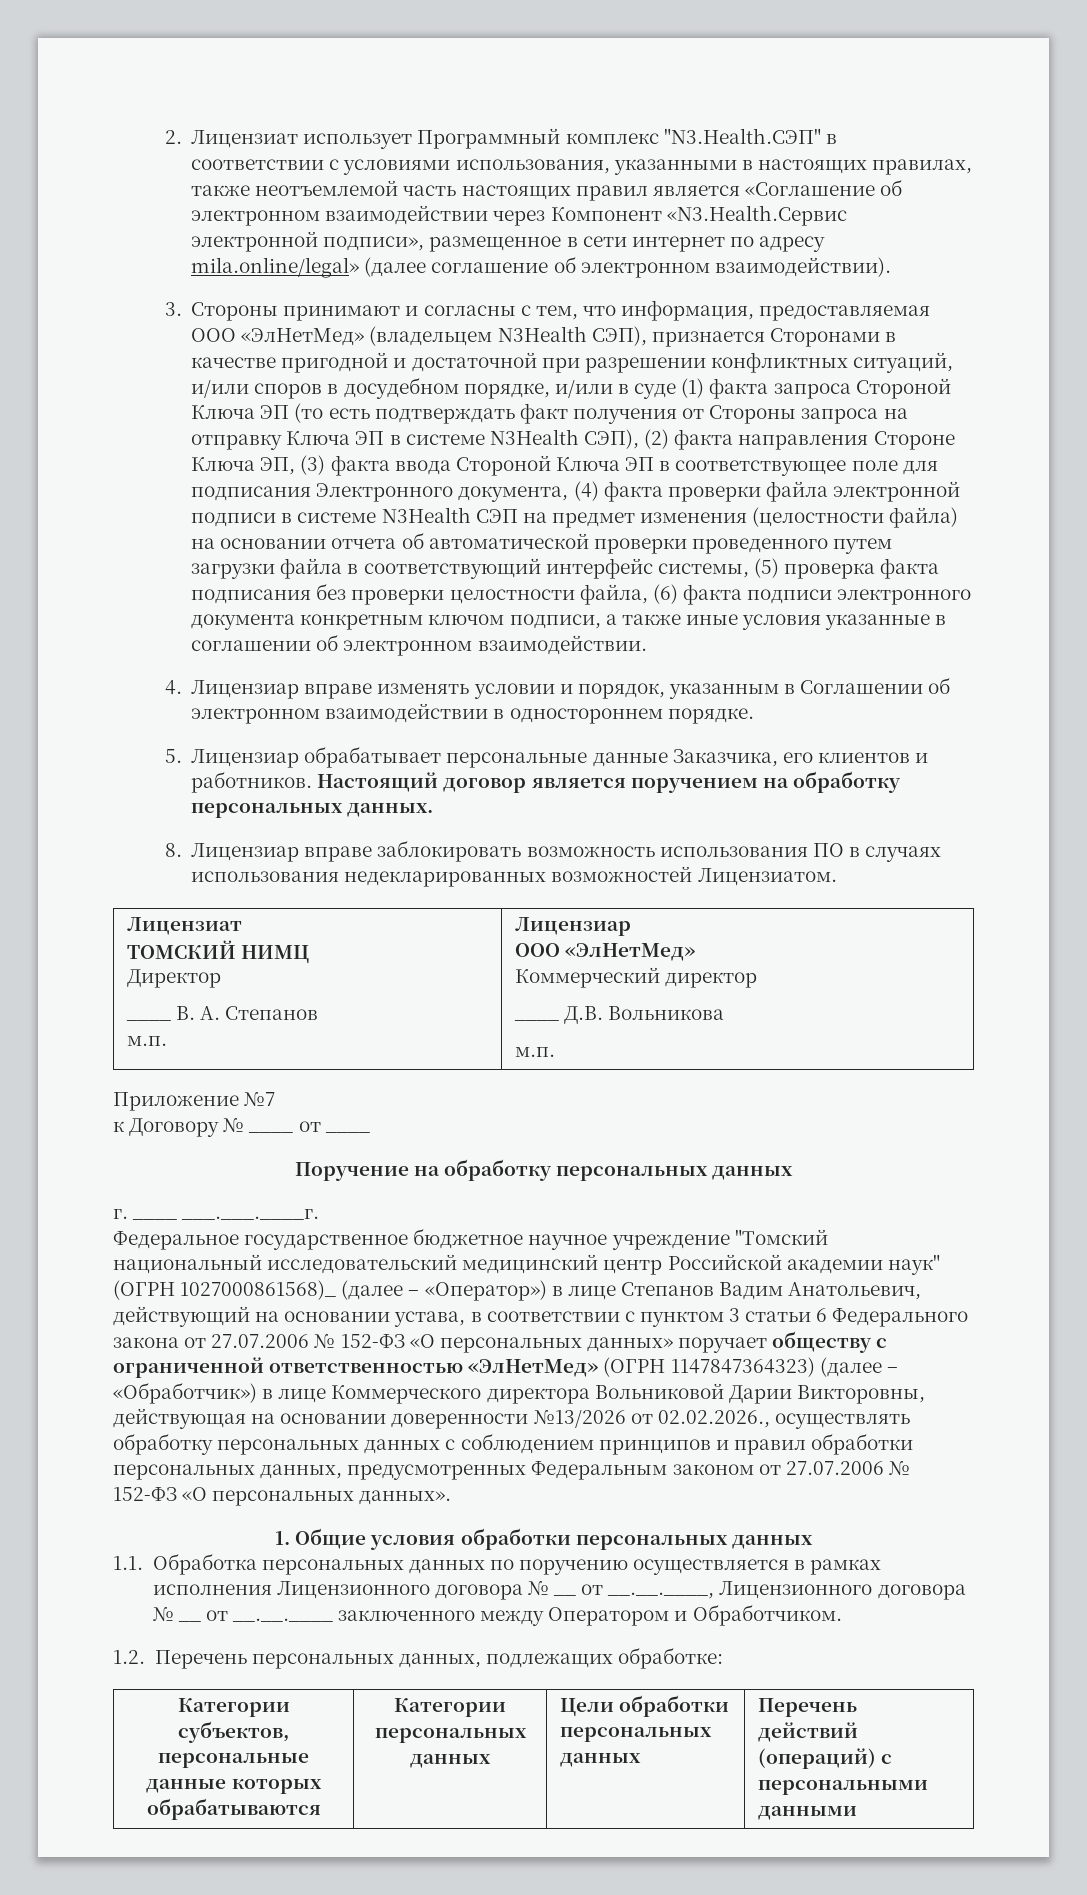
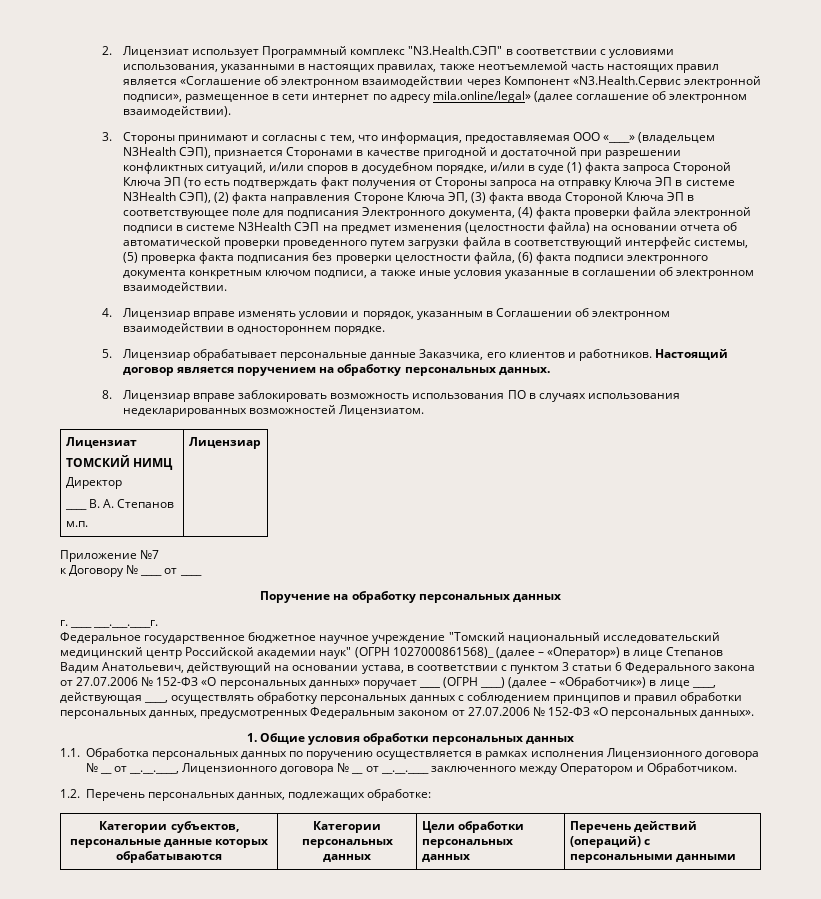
- 3. Стороны принимают и согласны с тем, что информация, предоставляемая ООО «ЭлНетМед» (владельцем N3Health СЭП), признается Сторонами в качестве пригодной и достаточной при разрешении конфликтных ситуаций, и/или споров в досудебном порядке, и/или в суде (1) факта запроса Стороной Ключа ЭП (то есть подтверждать факт получения от Стороны запроса на отправку Ключа ЭП в системе N3Health СЭП), (2) факта направления Стороне Ключа ЭП, (3) факта ввода Стороной Ключа ЭП в соответствующее поле для подписания Электронного документа, (4) факта проверки файла электронной подписи в системе N3Health СЭП на предмет изменения (целостности файла) на основании отчета об автоматической проверки проведенного путем загрузки файла в соответствующий интерфейс системы, (5) проверка факта подписания без проверки целостности файла, (6) факта подписи электронного документа конкретным ключом подписи, а также иные условия указанные в соглашении об электронном взаимодействии.
+ 3. Стороны принимают и согласны с тем, что информация, предоставляемая ООО «____» (владельцем N3Health СЭП), признается Сторонами в качестве пригодной и достаточной при разрешении конфликтных ситуаций, и/или споров в досудебном порядке, и/или в суде (1) факта запроса Стороной Ключа ЭП (то есть подтверждать факт получения от Стороны запроса на отправку Ключа ЭП в системе N3Health СЭП), (2) факта направления Стороне Ключа ЭП, (3) факта ввода Стороной Ключа ЭП в соответствующее поле для подписания Электронного документа, (4) факта проверки файла электронной подписи в системе N3Health СЭП на предмет изменения (целостности файла) на основании отчета об автоматической проверки проведенного путем загрузки файла в соответствующий интерфейс системы, (5) проверка факта подписания без проверки целостности файла, (6) факта подписи электронного документа конкретным ключом подписи, а также иные условия указанные в соглашении об электронном взаимодействии.
  8. Лицензиар вправе заблокировать возможность использования ПО в случаях использования недекларированных возможностей Лицензиатом.
  Лицензиат
  ТОМСКИЙ НИМЦ
  Директор
  ____ В. А. Степанов
  м.п. | Лицензиар
- ООО «ЭлНетМед»
- Коммерческий директор
- ____ Д.В. Вольникова
- м.п.
- Федеральное государственное бюджетное научное учреждение "Томский национальный исследовательский медицинский центр Российской академии наук" (ОГРН 1027000861568)_ (далее – «Оператор») в лице Степанов Вадим Анатольевич, действующий на основании устава, в соответствии с пунктом 3 статьи 6 Федерального закона от 27.07.2006 № 152-ФЗ «О персональных данных» поручает обществу с ограниченной ответственностью «ЭлНетМед» (ОГРН 1147847364323) (далее – «Обработчик») в лице Коммерческого директора Вольниковой Дарии Викторовны, действующая на основании доверенности №13/2026 от 02.02.2026., осуществлять обработку персональных данных с соблюдением принципов и правил обработки персональных данных, предусмотренных Федеральным законом от 27.07.2006 № 152-ФЗ «О персональных данных».
+ Федеральное государственное бюджетное научное учреждение "Томский национальный исследовательский медицинский центр Российской академии наук" (ОГРН 1027000861568)_ (далее – «Оператор») в лице Степанов Вадим Анатольевич, действующий на основании устава, в соответствии с пунктом 3 статьи 6 Федерального закона от 27.07.2006 № 152-ФЗ «О персональных данных» поручает ____ (ОГРН ____) (далее – «Обработчик») в лице ____, действующая ____, осуществлять обработку персональных данных с соблюдением принципов и правил обработки персональных данных, предусмотренных Федеральным законом от 27.07.2006 № 152-ФЗ «О персональных данных».

